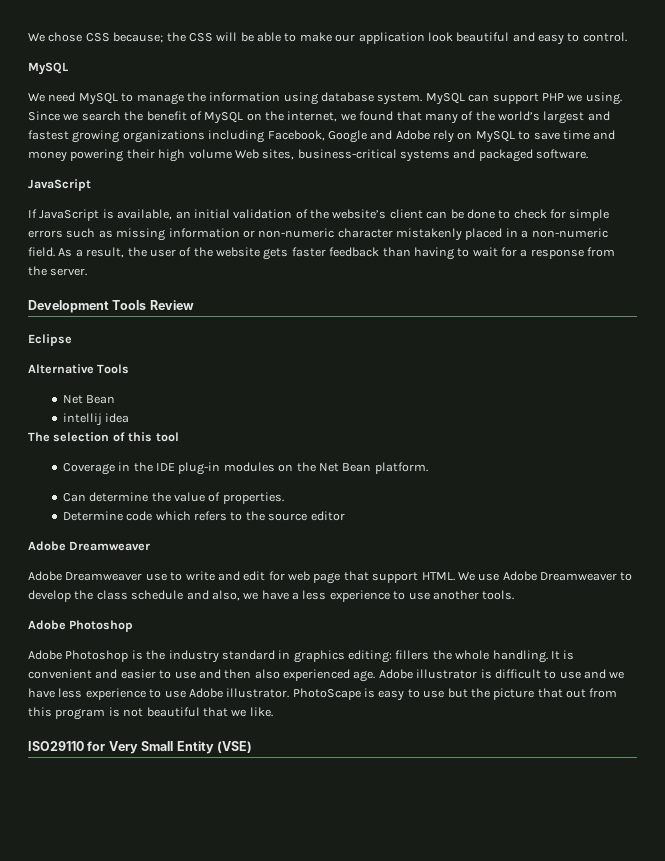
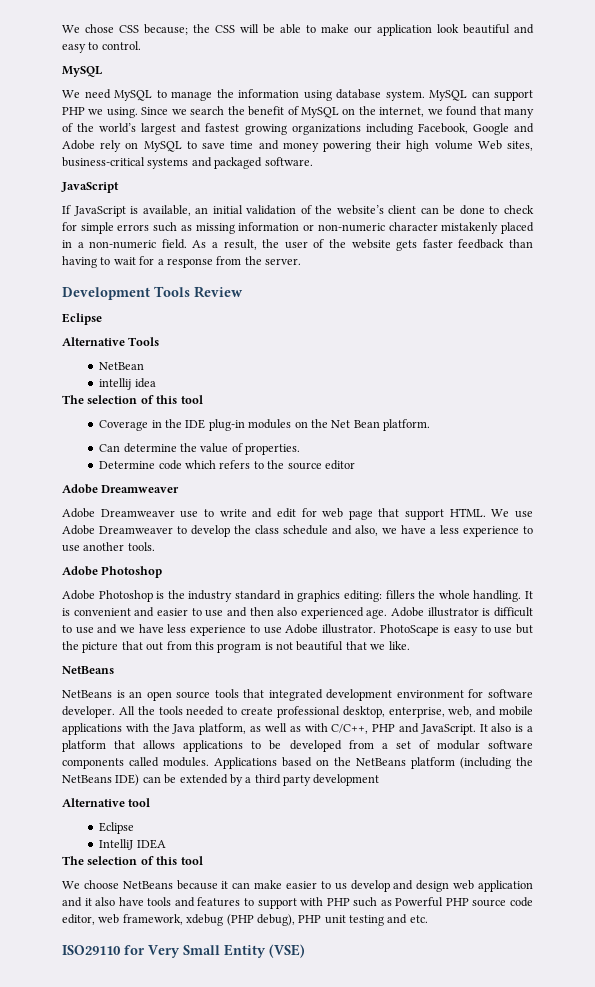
  Alternative Tools
- Net Bean
+ NetBean
  PhotoScape is easy to use but the picture that out from this program is not beautiful that we like.
+ NetBeans
+ NetBeans is an open source tools that integrated development environment for software developer. All the tools needed to create professional desktop, enterprise, web, and mobile applications with the Java platform, as well as with C/C++, PHP and JavaScript. It also is a platform that allows applications to be developed from a set of modular software components called modules. Applications based on the NetBeans platform (including the NetBeans IDE) can be extended by a third party development
+ Alternative tool
+ Eclipse
+ IntelliJ IDEA
+ The selection of this tool
+ We choose NetBeans because it can make easier to us develop and design web application and it also have tools and features to support with PHP such as Powerful PHP source code editor, web framework, xdebug (PHP debug), PHP unit testing and etc.

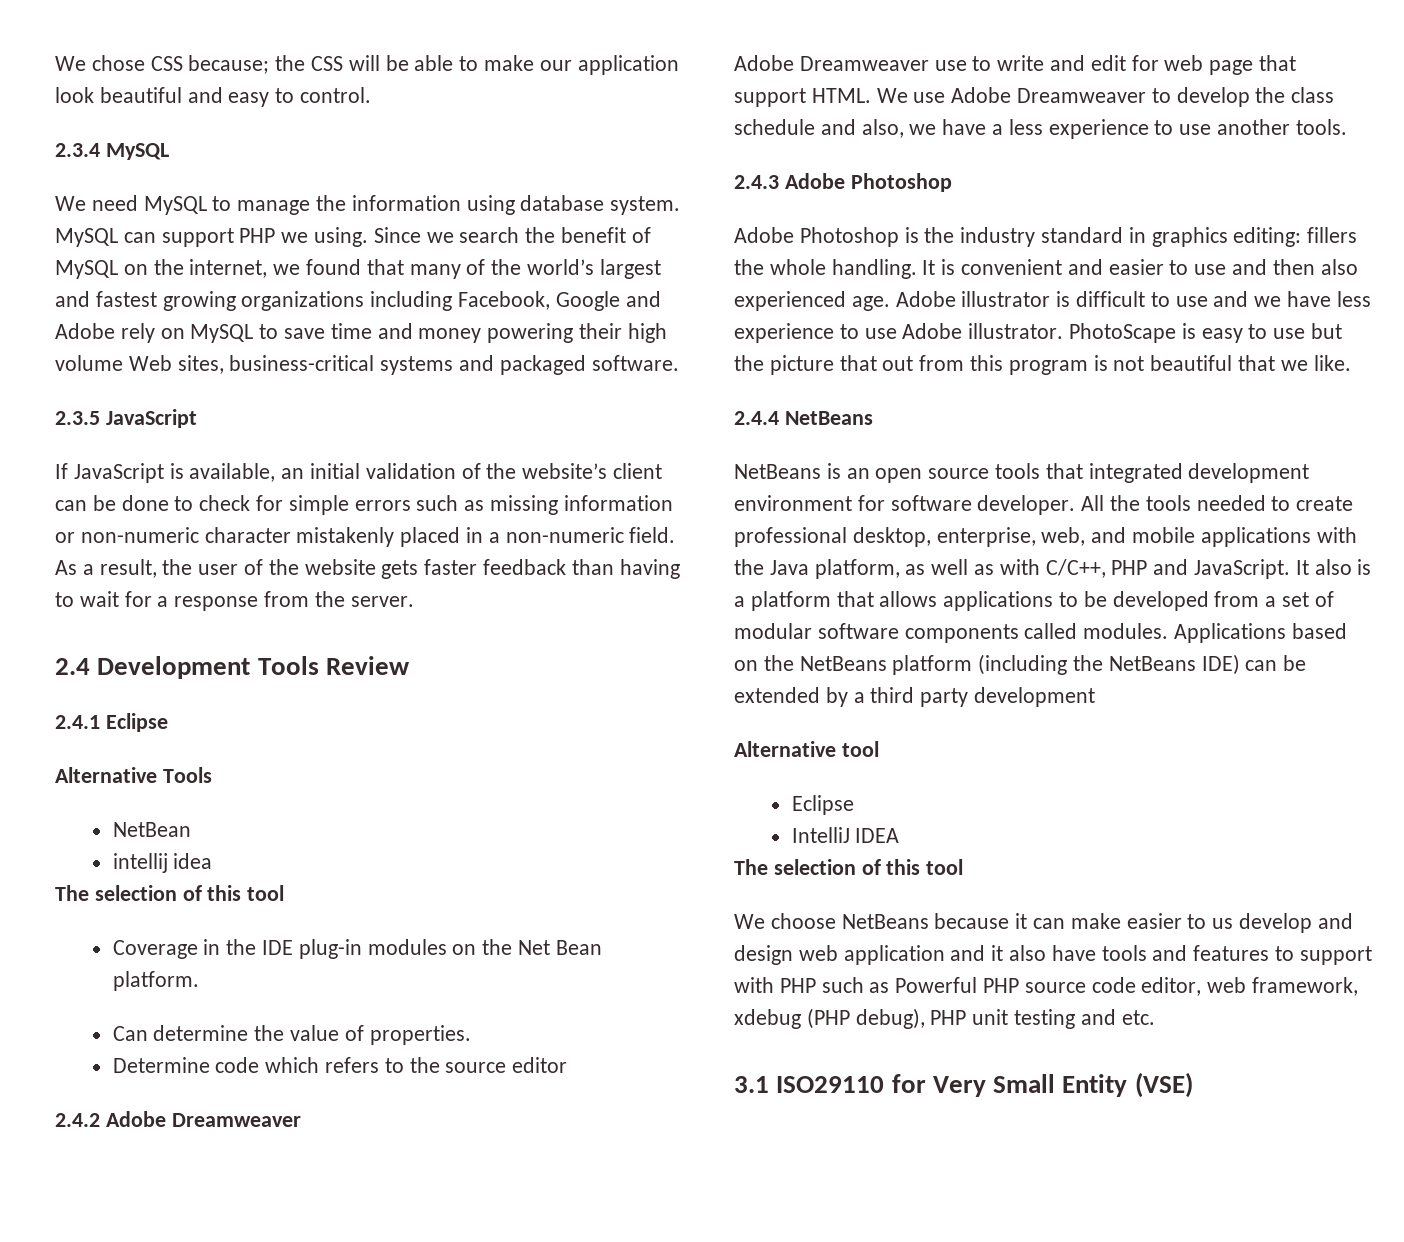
  We chose CSS because; the CSS will be able to make our application look beautiful and easy to control.
- MySQL
+ 2.3.4 MySQL
  Since we search the benefit of MySQL on the internet, we found that many of the world’s largest and fastest growing organizations including Facebook, Google and Adobe rely on MySQL to save time and money powering their high volume Web sites, business-critical systems and packaged software.
- JavaScript
+ 2.3.5 JavaScript
- Development Tools Review
- Eclipse
+ 2.4 Development Tools Review
+ 2.4.1 Eclipse
  Determine code which refers to the source editor
- Adobe Dreamweaver
+ 2.4.2 Adobe Dreamweaver
  We use Adobe Dreamweaver to develop the class schedule and also, we have a less experience to use another tools.
- Adobe Photoshop
+ 2.4.3 Adobe Photoshop
  PhotoScape is easy to use but the picture that out from this program is not beautiful that we like.
- NetBeans
+ 2.4.4 NetBeans
- ISO29110 for Very Small Entity (VSE)
+ 3.1 ISO29110 for Very Small Entity (VSE)

